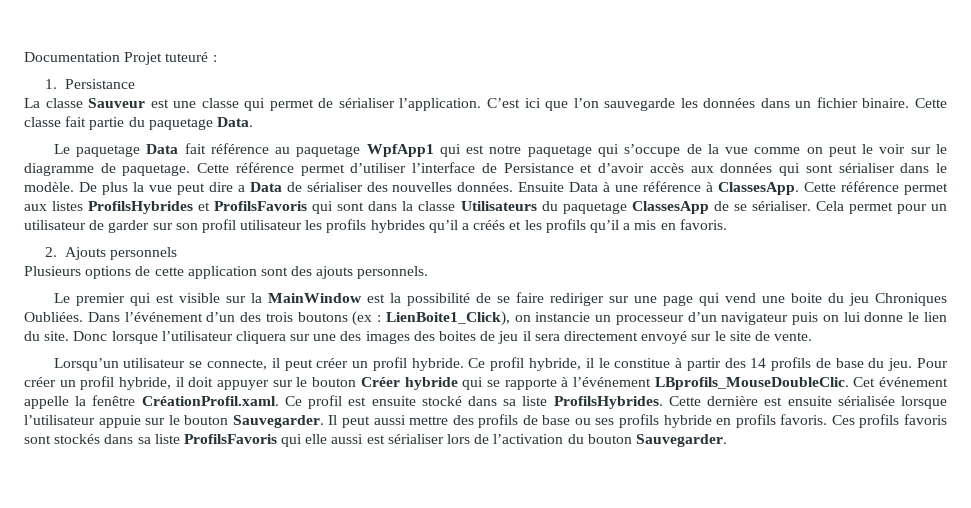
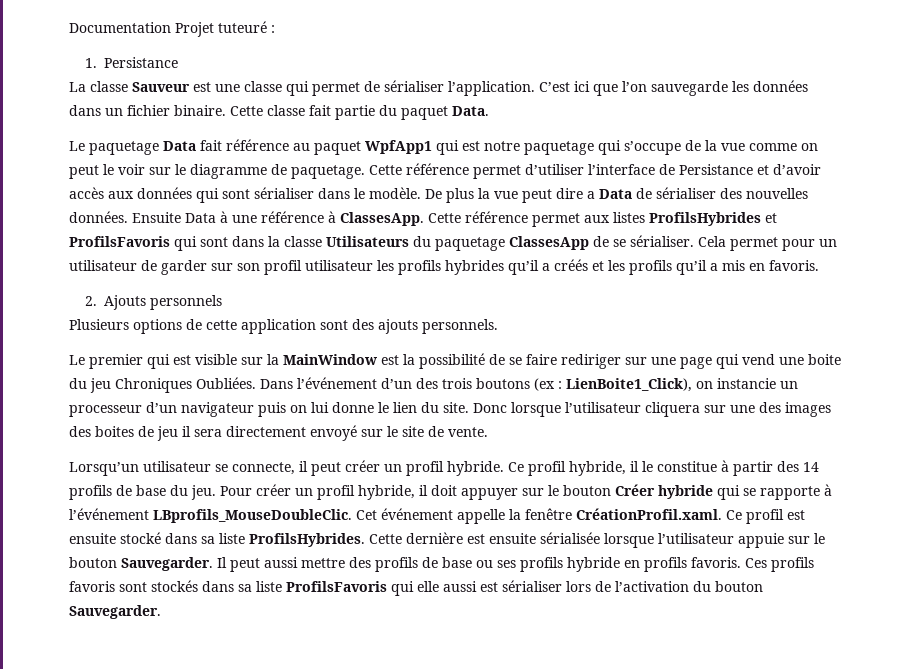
- Cette classe fait partie du paquetage Data.
+ Cette classe fait partie du paquet Data.
- Le paquetage Data fait référence au paquetage WpfApp1 qui est notre paquetage qui s’occupe de la vue comme on peut le voir sur le diagramme de paquetage.
+ Le paquetage Data fait référence au paquet WpfApp1 qui est notre paquetage qui s’occupe de la vue comme on peut le voir sur le diagramme de paquetage.

